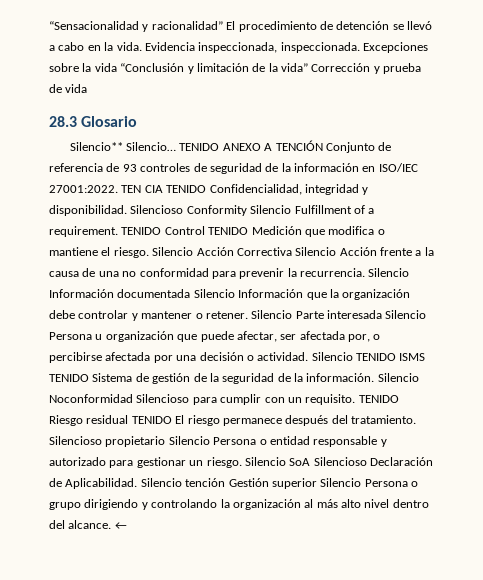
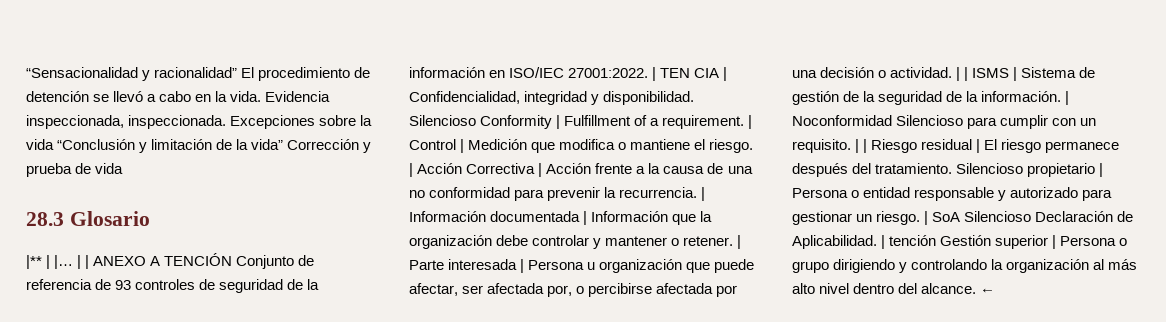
- Silencio** Silencio… TENIDO ANEXO A TENCIÓN Conjunto de referencia de 93 controles de seguridad de la información en ISO/IEC 27001:2022.
+ |** | |… | | ANEXO A TENCIÓN Conjunto de referencia de 93 controles de seguridad de la información en ISO/IEC 27001:2022.
- TEN CIA TENIDO Confidencialidad, integridad y disponibilidad.
+ | TEN CIA | Confidencialidad, integridad y disponibilidad.
- Silencioso Conformity Silencio Fulfillment of a requirement.
+ Silencioso Conformity | Fulfillment of a requirement.
- TENIDO Control TENIDO Medición que modifica o mantiene el riesgo.
+ | Control | Medición que modifica o mantiene el riesgo.
- Silencio Acción Correctiva Silencio Acción frente a la causa de una no conformidad para prevenir la recurrencia.
+ | Acción Correctiva | Acción frente a la causa de una no conformidad para prevenir la recurrencia.
- Silencio Información documentada Silencio Información que la organización debe controlar y mantener o retener.
+ | Información documentada | Información que la organización debe controlar y mantener o retener.
- Silencio Parte interesada Silencio Persona u organización que puede afectar, ser afectada por, o percibirse afectada por una decisión o actividad.
+ | Parte interesada | Persona u organización que puede afectar, ser afectada por, o percibirse afectada por una decisión o actividad.
- Silencio TENIDO ISMS TENIDO Sistema de gestión de la seguridad de la información.
+ | | ISMS | Sistema de gestión de la seguridad de la información.
- Silencio Noconformidad Silencioso para cumplir con un requisito.
+ | Noconformidad Silencioso para cumplir con un requisito.
- TENIDO Riesgo residual TENIDO El riesgo permanece después del tratamiento.
+ | | Riesgo residual | El riesgo permanece después del tratamiento.
- Silencioso propietario Silencio Persona o entidad responsable y autorizado para gestionar un riesgo.
+ Silencioso propietario | Persona o entidad responsable y autorizado para gestionar un riesgo.
- Silencio SoA Silencioso Declaración de Aplicabilidad.
+ | SoA Silencioso Declaración de Aplicabilidad.
- Silencio tención Gestión superior Silencio Persona o grupo dirigiendo y controlando la organización al más alto nivel dentro del alcance.
+ | tención Gestión superior | Persona o grupo dirigiendo y controlando la organización al más alto nivel dentro del alcance.

